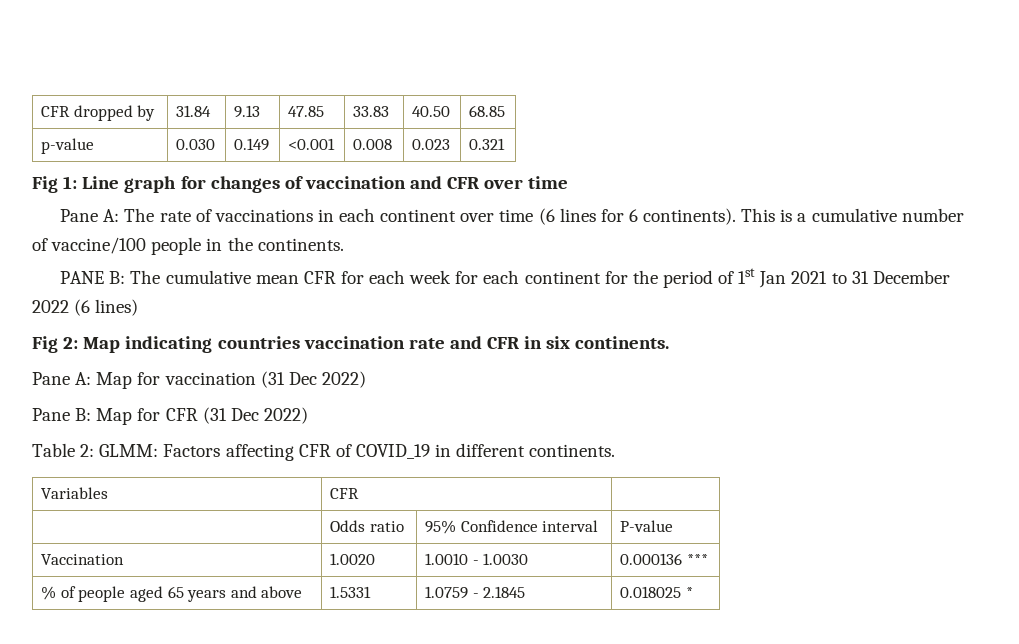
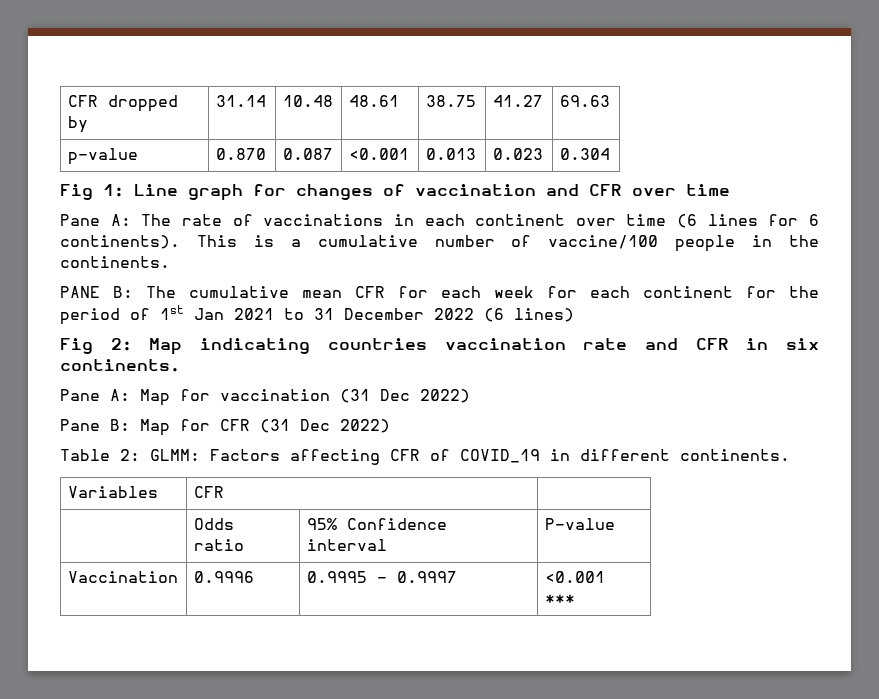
- CFR dropped by | 31.84 | 9.13 | 47.85 | 33.83 | 40.50 | 68.85
+ CFR dropped by | 31.14 | 10.48 | 48.61 | 38.75 | 41.27 | 69.63
- p-value | 0.030 | 0.149 | <0.001 | 0.008 | 0.023 | 0.321
+ p-value | 0.870 | 0.087 | <0.001 | 0.013 | 0.023 | 0.304
- Vaccination | 1.0020 | 1.0010 - 1.0030 | 0.000136 ***
- % of people aged 65 years and above | 1.5331 | 1.0759 - 2.1845 | 0.018025 *
+ Vaccination | 0.9996 | 0.9995 – 0.9997 | <0.001 ***

